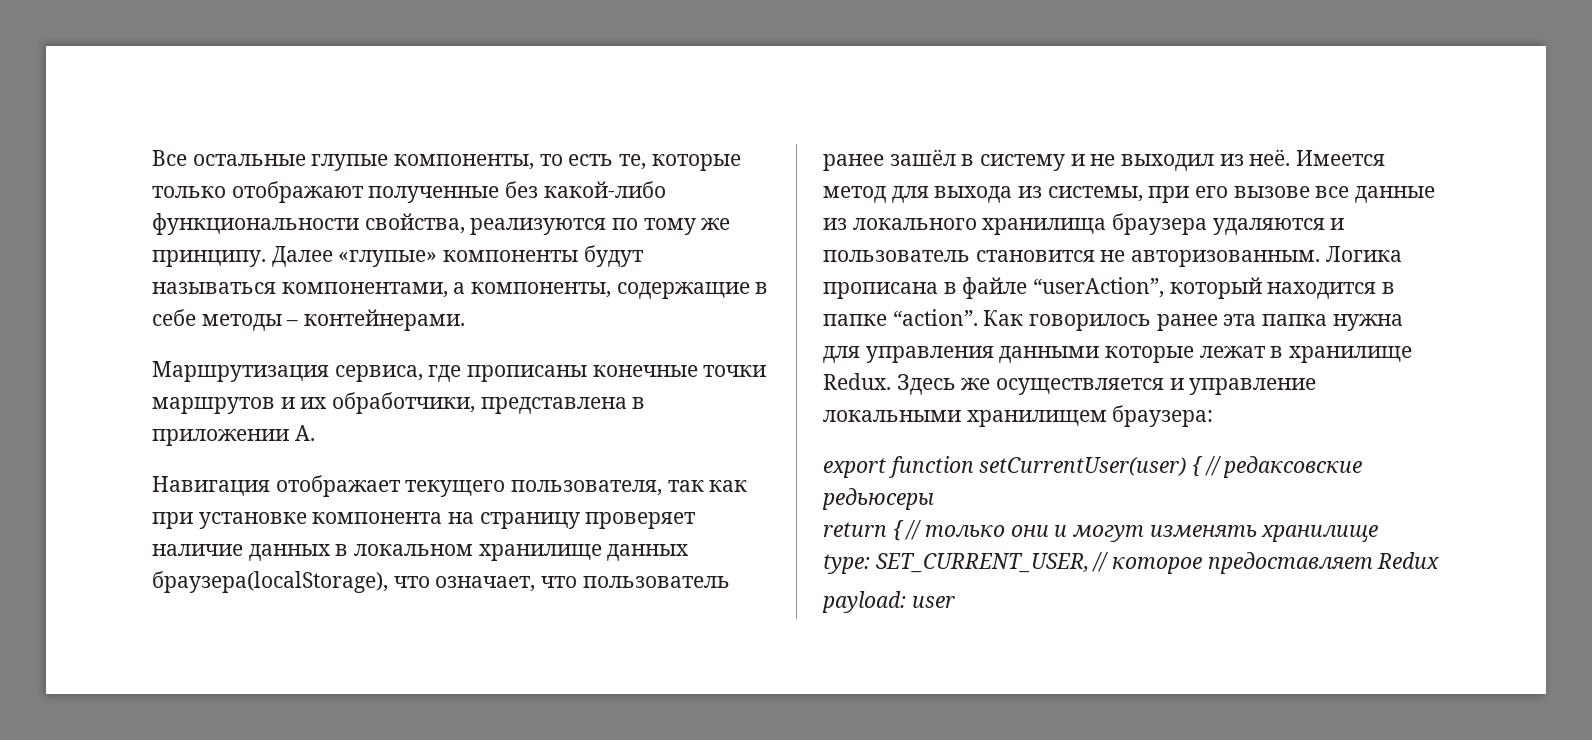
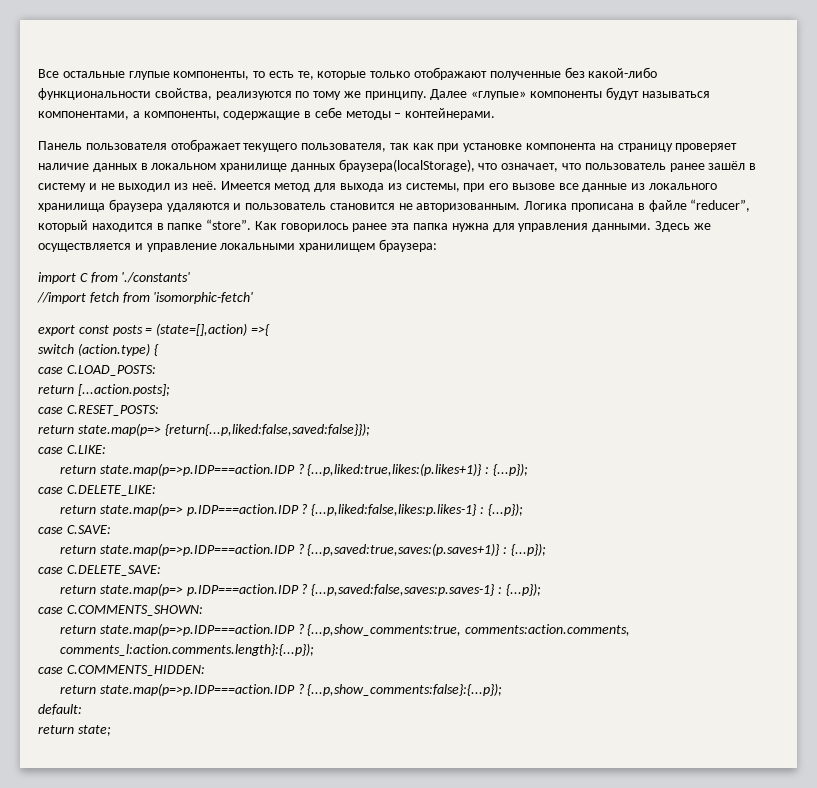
- Маршрутизация сервиса, где прописаны конечные точки маршрутов и их обработчики, представлена в приложении А.
- Навигация отображает текущего пользователя, так как при установке компонента на страницу проверяет наличие данных в локальном хранилище данных браузера(localStorage), что означает, что пользователь ранее зашёл в систему и не выходил из неё.
+ Панель пользователя отображает текущего пользователя, так как при установке компонента на страницу проверяет наличие данных в локальном хранилище данных браузера(localStorage), что означает, что пользователь ранее зашёл в систему и не выходил из неё.
- Логика прописана в файле “userAction”, который находится в папке “action”.
+ Логика прописана в файле “reducer”, который находится в папке “store”.
- Как говорилось ранее эта папка нужна для управления данными которые лежат в хранилище Redux.
+ Как говорилось ранее эта папка нужна для управления данными.
- export function setCurrentUser(user) { // редаксовские редьюсеры
- return { // только они и могут изменять хранилище
- type: SET_CURRENT_USER, // которое предоставляет Redux
- payload: user
+ import C from './constants'
+ //import fetch from 'isomorphic-fetch'
+ export const posts = (state=[],action) =>{
+ switch (action.type) {
+ case C.LOAD_POSTS:
+ return [...action.posts];
+ case C.RESET_POSTS:
+ return state.map(p=> {return{...p,liked:false,saved:false}});
+ case C.LIKE:
+ return state.map(p=>p.IDP===action.IDP ? {...p,liked:true,likes:(p.likes+1)} : {...p});
+ case C.DELETE_LIKE:
+ return state.map(p=> p.IDP===action.IDP ? {...p,liked:false,likes:p.likes-1} : {...p});
+ case C.SAVE:
+ return state.map(p=>p.IDP===action.IDP ? {...p,saved:true,saves:(p.saves+1)} : {...p});
+ case C.DELETE_SAVE:
+ return state.map(p=> p.IDP===action.IDP ? {...p,saved:false,saves:p.saves-1} : {...p});
+ case C.COMMENTS_SHOWN:
+ return state.map(p=>p.IDP===action.IDP ? {...p,show_comments:true, comments:action.comments, comments_l:action.comments.length}:{...p});
+ case C.COMMENTS_HIDDEN:
+ return state.map(p=>p.IDP===action.IDP ? {...p,show_comments:false}:{...p});
+ default:
+ return state;

